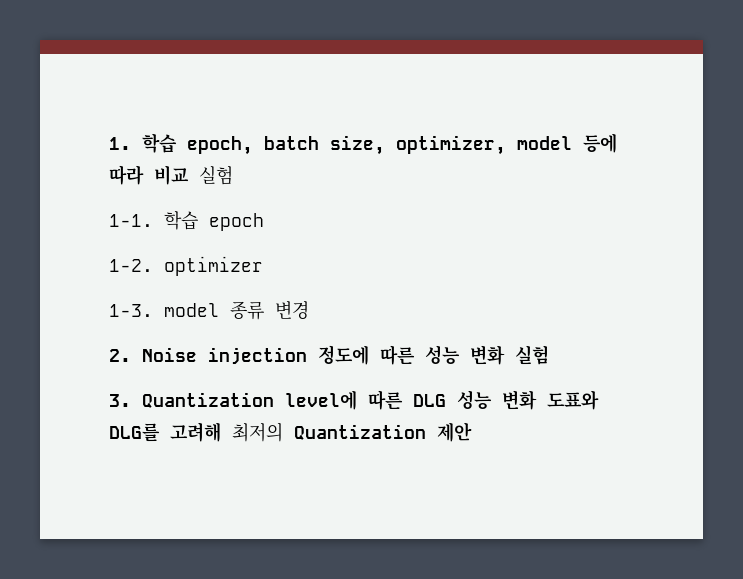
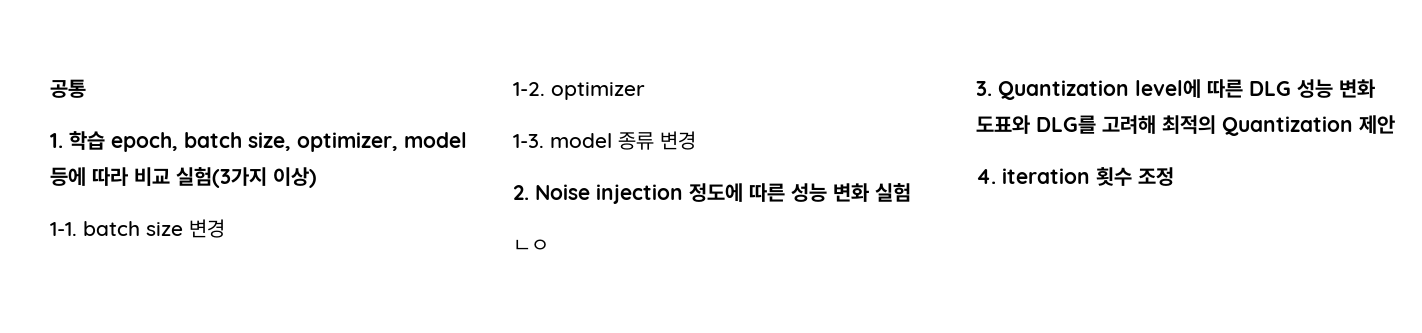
+ 공통
- 1. 학습 epoch, batch size, optimizer, model 등에 따라 비교 실험
+ 1. 학습 epoch, batch size, optimizer, model 등에 따라 비교 실험(3가지 이상)
- 1-1. 학습 epoch
+ 1-1. batch size 변경
+ ㄴㅇ
- 3. Quantization level에 따른 DLG 성능 변화 도표와 DLG를 고려해 최저의 Quantization 제안
+ 3. Quantization level에 따른 DLG 성능 변화 도표와 DLG를 고려해 최적의 Quantization 제안
+ 4. iteration 횟수 조정

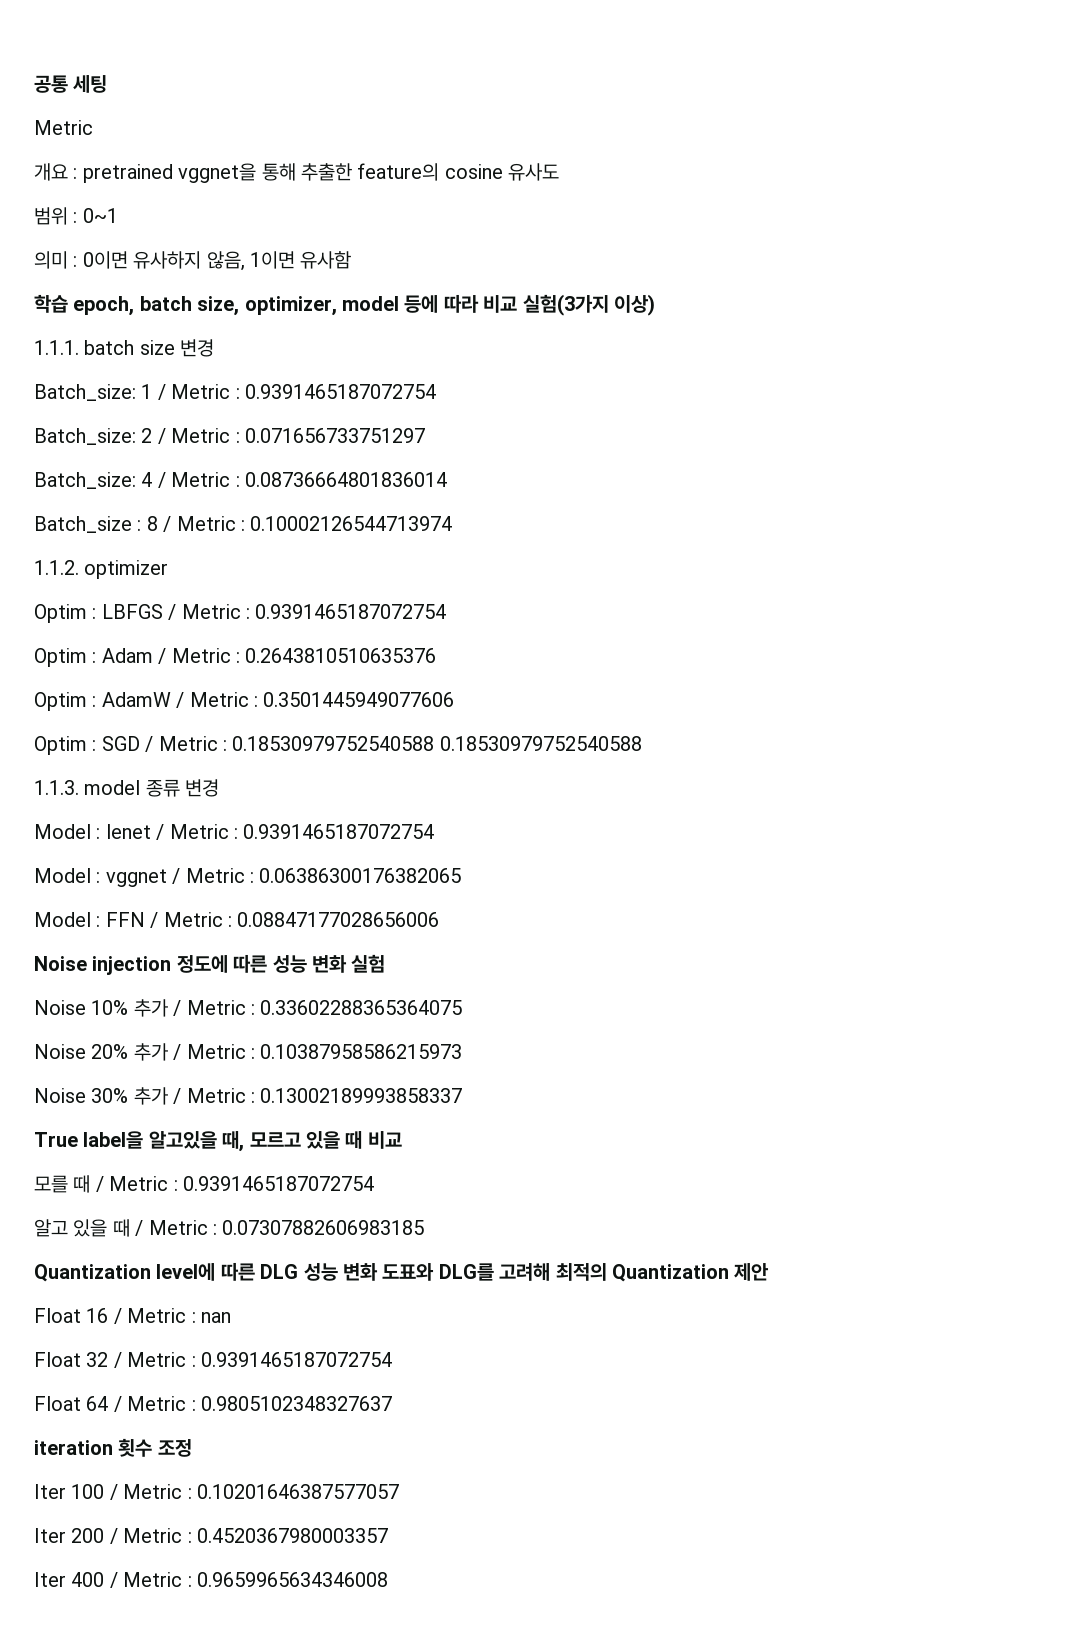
- 공통
- 1. 학습 epoch, batch size, optimizer, model 등에 따라 비교 실험(3가지 이상)
+ 공통 세팅
+ Metric
+ 개요 : pretrained vggnet을 통해 추출한 feature의 cosine 유사도
+ 범위 : 0~1
+ 의미 : 0이면 유사하지 않음, 1이면 유사함
+ 학습 epoch, batch size, optimizer, model 등에 따라 비교 실험(3가지 이상)
- 1-1. batch size 변경
+ 1.1.1. batch size 변경
- 1-2. optimizer
- 1-3. model 종류 변경
- 2. Noise injection 정도에 따른 성능 변화 실험
+ Batch_size: 1 / Metric : 0.9391465187072754
+ Batch_size: 2 / Metric : 0.071656733751297
+ Batch_size: 4 / Metric : 0.08736664801836014
+ Batch_size : 8 / Metric : 0.10002126544713974
+ 1.1.2. optimizer
+ Optim : LBFGS / Metric : 0.9391465187072754
+ Optim : Adam / Metric : 0.2643810510635376
+ Optim : AdamW / Metric : 0.3501445949077606
+ Optim : SGD / Metric : 0.18530979752540588 0.18530979752540588
+ 1.1.3. model 종류 변경
+ Model : lenet / Metric : 0.9391465187072754
+ Model : vggnet / Metric : 0.06386300176382065
+ Model : FFN / Metric : 0.08847177028656006
+ Noise injection 정도에 따른 성능 변화 실험
- ㄴㅇ
- 3. Quantization level에 따른 DLG 성능 변화 도표와 DLG를 고려해 최적의 Quantization 제안
+ Noise 10% 추가 / Metric : 0.33602288365364075
+ Noise 20% 추가 / Metric : 0.10387958586215973
+ Noise 30% 추가 / Metric : 0.13002189993858337
+ True label을 알고있을 때, 모르고 있을 때 비교
+ 모를 때 / Metric : 0.9391465187072754
+ 알고 있을 때 / Metric : 0.07307882606983185
+ Quantization level에 따른 DLG 성능 변화 도표와 DLG를 고려해 최적의 Quantization 제안
- 4. iteration 횟수 조정
+ Float 16 / Metric : nan
+ Float 32 / Metric : 0.9391465187072754
+ Float 64 / Metric : 0.9805102348327637
+ iteration 횟수 조정
+ Iter 100 / Metric : 0.10201646387577057
+ Iter 200 / Metric : 0.4520367980003357
+ Iter 400 / Metric : 0.9659965634346008

